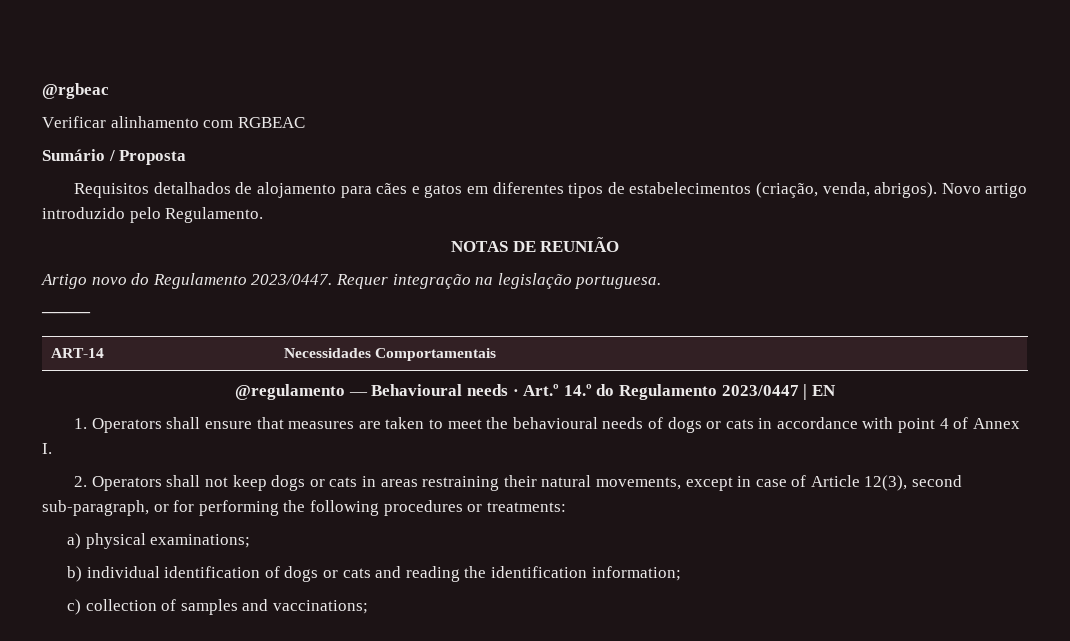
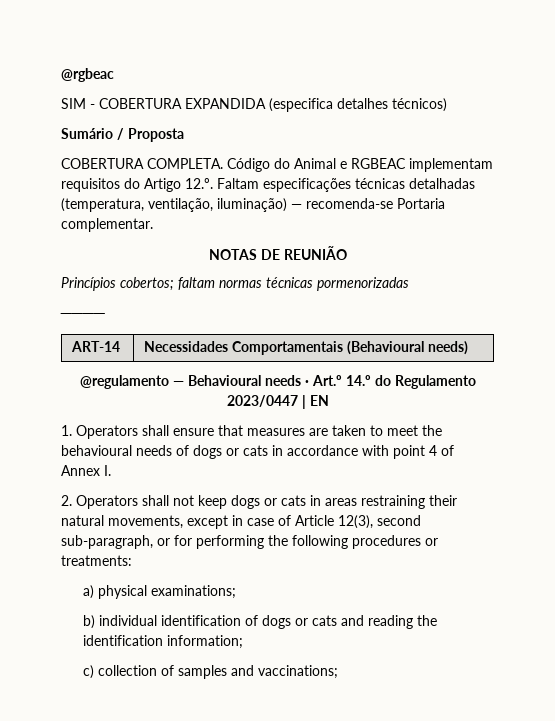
- Verificar alinhamento com RGBEAC
+ SIM - COBERTURA EXPANDIDA (especifica detalhes técnicos)
  Sumário / Proposta
- Requisitos detalhados de alojamento para cães e gatos em diferentes tipos de estabelecimentos (criação, venda, abrigos). Novo artigo introduzido pelo Regulamento.
+ COBERTURA COMPLETA. Código do Animal e RGBEAC implementam requisitos do Artigo 12.º. Faltam especificações técnicas detalhadas (temperatura, ventilação, iluminação) — recomenda-se Portaria complementar.
  NOTAS DE REUNIÃO
- Artigo novo do Regulamento 2023/0447. Requer integração na legislação portuguesa.
+ Princípios cobertos; faltam normas técnicas pormenorizadas
- ART-14 | Necessidades Comportamentais
+ ART-14 | Necessidades Comportamentais (Behavioural needs)

